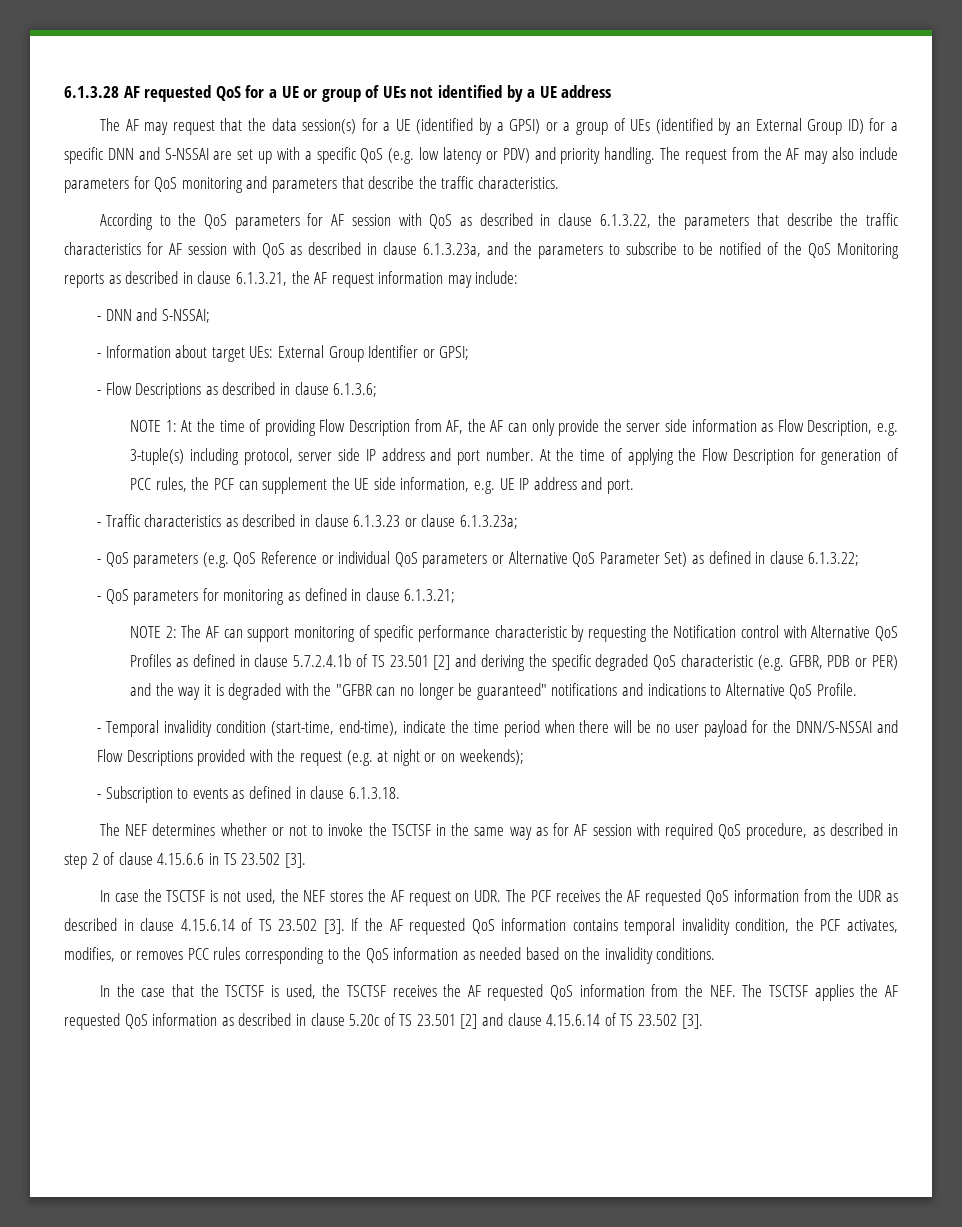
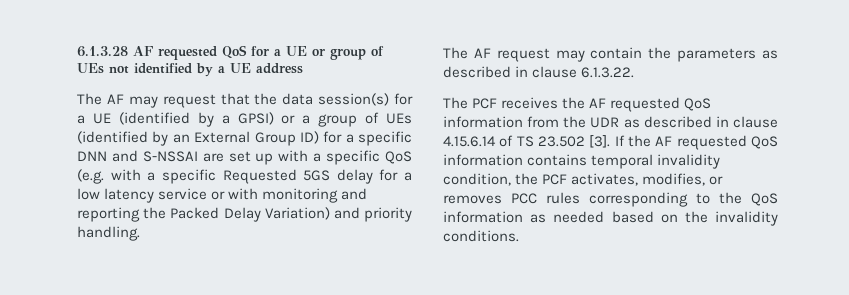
- The AF may request that the data session(s) for a UE (identified by a GPSI) or a group of UEs (identified by an External Group ID) for a specific DNN and S-NSSAI are set up with a specific QoS (e.g. low latency or PDV) and priority handling. The request from the AF may also include parameters for QoS monitoring and parameters that describe the traffic characteristics.
- According to the QoS parameters for AF session with QoS as described in clause 6.1.3.22, the parameters that describe the traffic characteristics for AF session with QoS as described in clause 6.1.3.23a, and the parameters to subscribe to be notified of the QoS Monitoring reports as described in clause 6.1.3.21, the AF request information may include:
- - DNN and S-NSSAI;
- - Information about target UEs: External Group Identifier or GPSI;
- - Flow Descriptions as described in clause 6.1.3.6;
- NOTE 1: At the time of providing Flow Description from AF, the AF can only provide the server side information as Flow Description, e.g. 3-tuple(s) including protocol, server side IP address and port number. At the time of applying the Flow Description for generation of PCC rules, the PCF can supplement the UE side information, e.g. UE IP address and port.
- - Traffic characteristics as described in clause 6.1.3.23 or clause 6.1.3.23a;
- - QoS parameters (e.g. QoS Reference or individual QoS parameters or Alternative QoS Parameter Set) as defined in clause 6.1.3.22;
- - QoS parameters for monitoring as defined in clause 6.1.3.21;
- NOTE 2: The AF can support monitoring of specific performance characteristic by requesting the Notification control with Alternative QoS Profiles as defined in clause 5.7.2.4.1b of TS 23.501 [2] and deriving the specific degraded QoS characteristic (e.g. GFBR, PDB or PER) and the way it is degraded with the "GFBR can no longer be guaranteed" notifications and indications to Alternative QoS Profile.
- - Temporal invalidity condition (start-time, end-time), indicate the time period when there will be no user payload for the DNN/S-NSSAI and Flow Descriptions provided with the request (e.g. at night or on weekends);
- - Subscription to events as defined in clause 6.1.3.18.
- The NEF determines whether or not to invoke the TSCTSF in the same way as for AF session with required QoS procedure, as described in step 2 of clause 4.15.6.6 in TS 23.502 [3].
- In case the TSCTSF is not used, the NEF stores the AF request on UDR. The PCF receives the AF requested QoS information from the UDR as described in clause 4.15.6.14 of TS 23.502 [3].
+ The AF may request that the data session(s) for a UE (identified by a GPSI) or a group of UEs (identified by an External Group ID) for a specific DNN and S-NSSAI are set up with a specific QoS (e.g. with a specific Requested 5GS delay for a low latency service or with monitoring and reporting the Packed Delay Variation) and priority handling.
+ The AF request may contain the parameters as described in clause 6.1.3.22.
+ The PCF receives the AF requested QoS information from the UDR as described in clause 4.15.6.14 of TS 23.502 [3].
- In the case that the TSCTSF is used, the TSCTSF receives the AF requested QoS information from the NEF. The TSCTSF applies the AF requested QoS information as described in clause 5.20c of TS 23.501 [2] and clause 4.15.6.14 of TS 23.502 [3].

